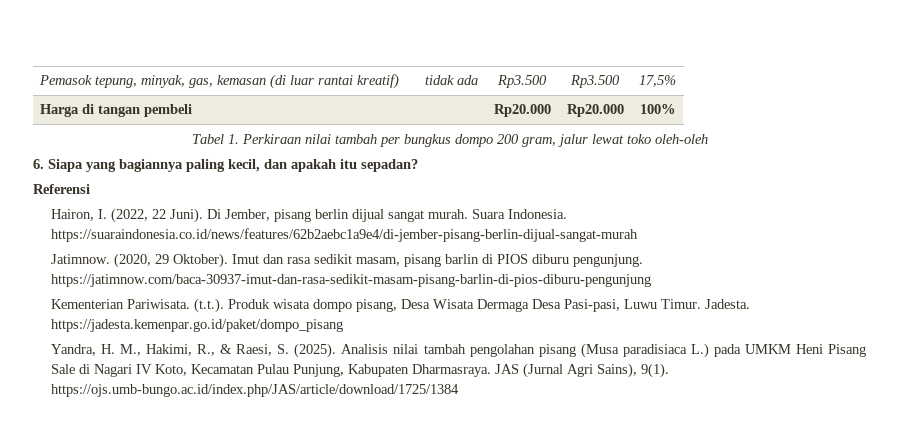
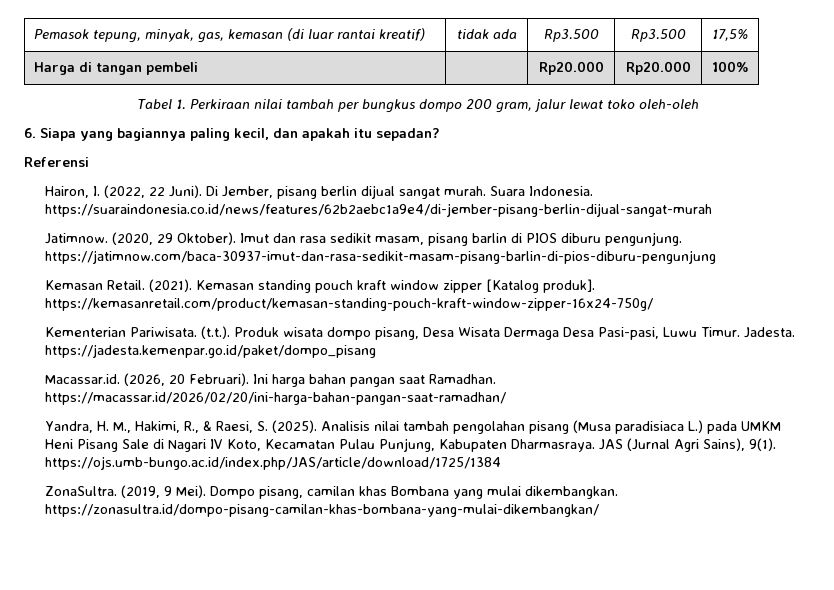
+ Kemasan Retail. (2021). Kemasan standing pouch kraft window zipper [Katalog produk]. https://kemasanretail.com/product/kemasan-standing-pouch-kraft-window-zipper-16x24-750g/
+ Macassar.id. (2026, 20 Februari). Ini harga bahan pangan saat Ramadhan. https://macassar.id/2026/02/20/ini-harga-bahan-pangan-saat-ramadhan/
+ ZonaSultra. (2019, 9 Mei). Dompo pisang, camilan khas Bombana yang mulai dikembangkan. https://zonasultra.id/dompo-pisang-camilan-khas-bombana-yang-mulai-dikembangkan/

